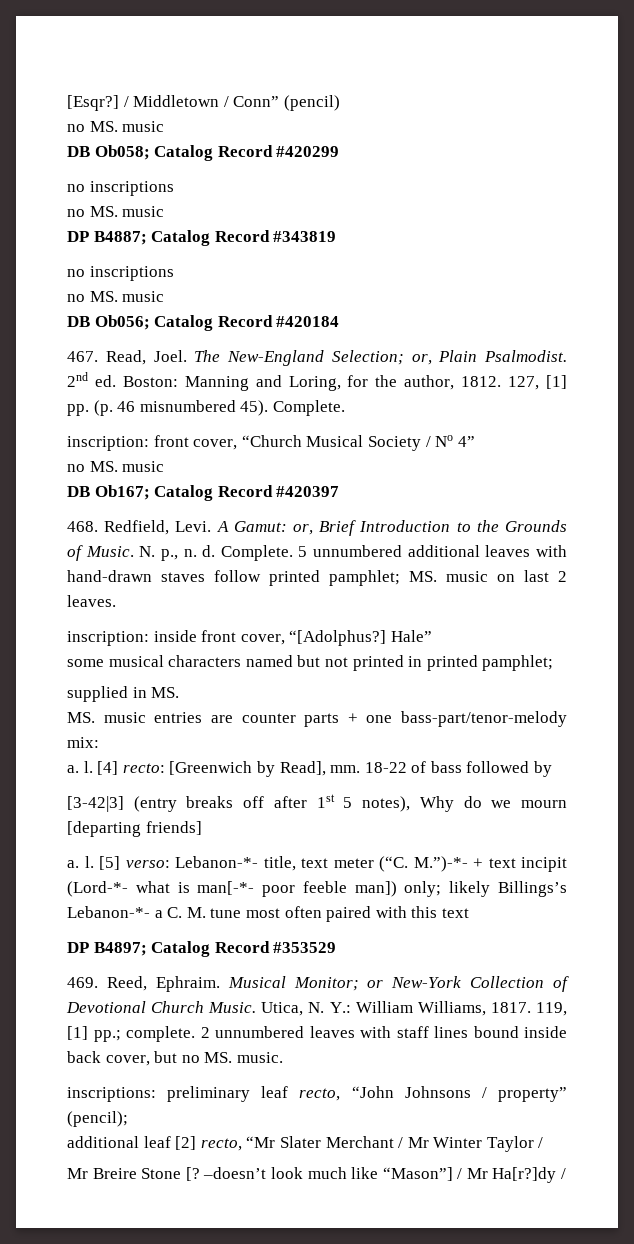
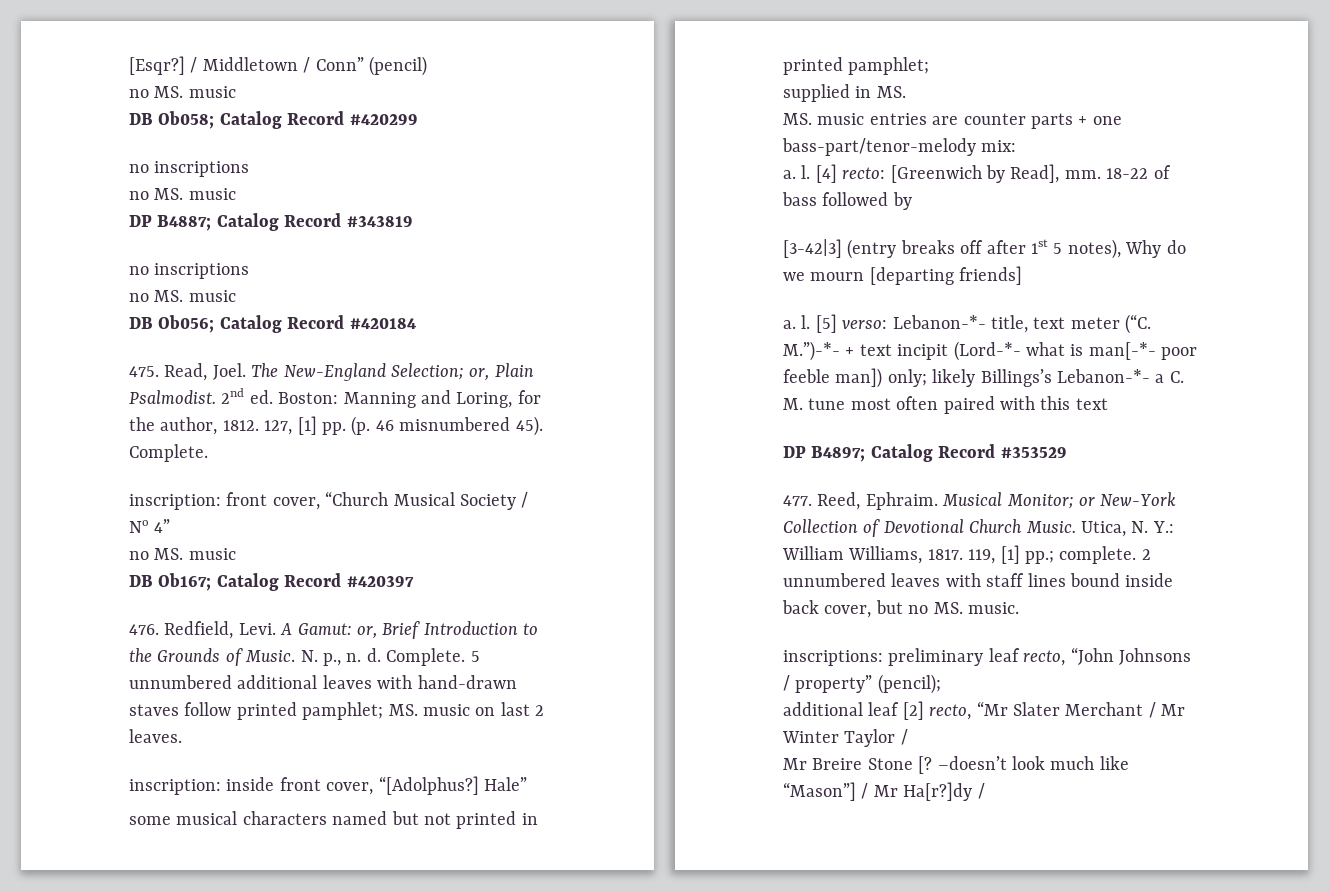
- 467. Read, Joel.
+ 475. Read, Joel.
- 468. Redfield, Levi.
+ 476. Redfield, Levi.
- 469. Reed, Ephraim.
+ 477. Reed, Ephraim.

